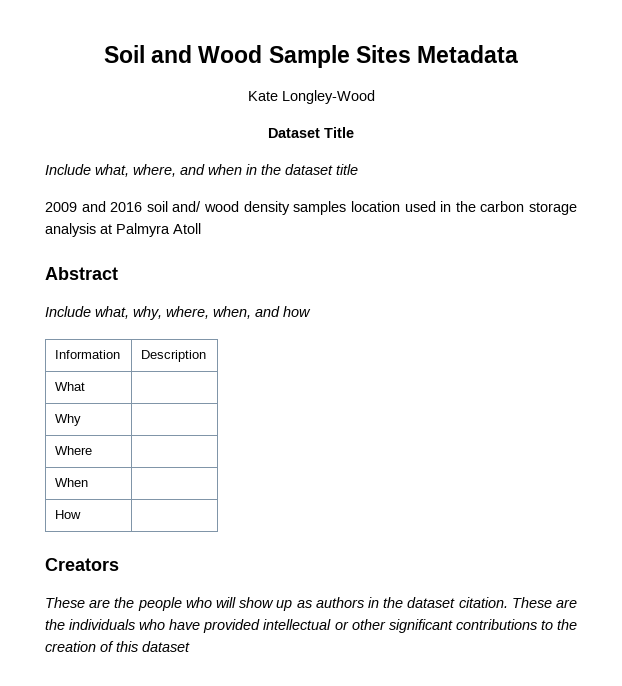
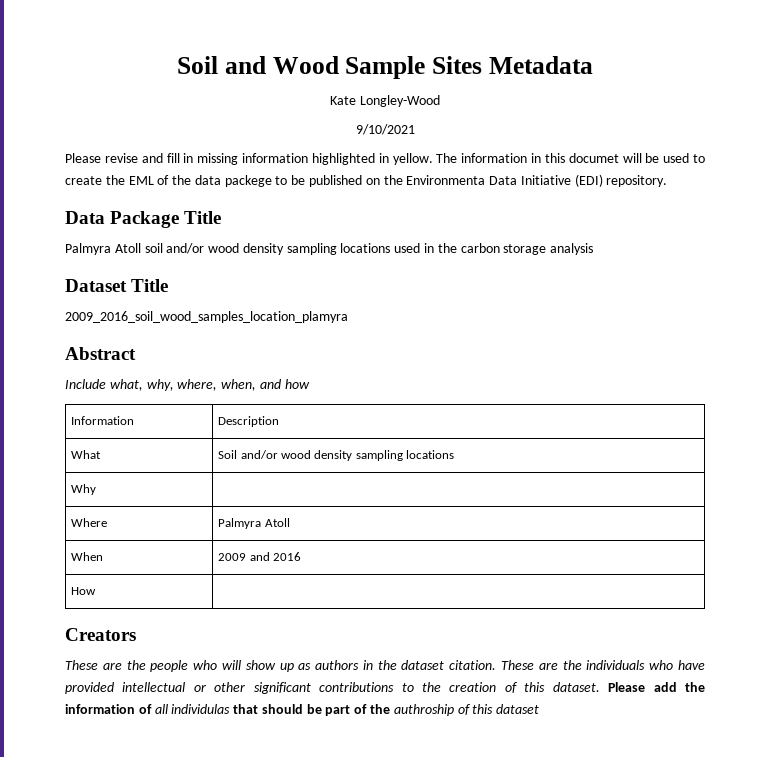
+ 9/10/2021
+ Please revise and fill in missing information highlighted in yellow. The information in this documet will be used to create the EML of the data packege to be published on the Environmenta Data Initiative (EDI) repository.
+ Data Package Title
+ Palmyra Atoll soil and/or wood density sampling locations used in the carbon storage analysis
  Dataset Title
- Include what, where, and when in the dataset title
- 2009 and 2016 soil and/ wood density samples location used in the carbon storage analysis at Palmyra Atoll
+ 2009_2016_soil_wood_samples_location_plamyra
- What |
+ What | Soil and/or wood density sampling locations
- Where |
+ Where | Palmyra Atoll
- When |
+ When | 2009 and 2016
- These are the individuals who have provided intellectual or other significant contributions to the creation of this dataset
+ These are the individuals who have provided intellectual or other significant contributions to the creation of this dataset. Please add the information of all individulas that should be part of the authroship of this dataset

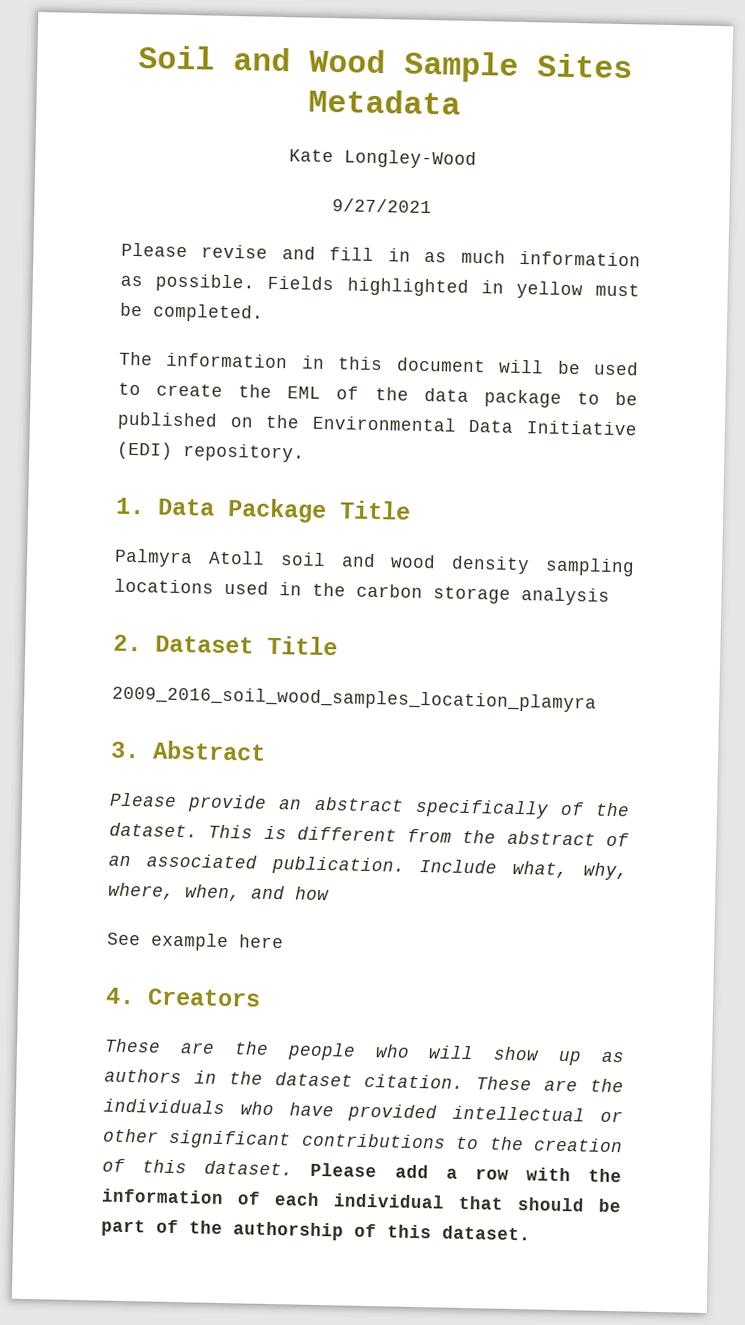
- 9/10/2021
+ 9/27/2021
- Please revise and fill in missing information highlighted in yellow. The information in this documet will be used to create the EML of the data packege to be published on the Environmenta Data Initiative (EDI) repository.
+ Please revise and fill in as much information as possible. Fields highlighted in yellow must be completed.
+ The information in this document will be used to create the EML of the data package to be published on the Environmental Data Initiative (EDI) repository.
- Data Package Title
+ 1. Data Package Title
- Palmyra Atoll soil and/or wood density sampling locations used in the carbon storage analysis
+ Palmyra Atoll soil and wood density sampling locations used in the carbon storage analysis
- Dataset Title
+ 2. Dataset Title
- Abstract
+ 3. Abstract
+ Please provide an abstract specifically of the dataset. This is different from the abstract of an associated publication.
- Information | Description
- What | Soil and/or wood density sampling locations
- Why |
- Where | Palmyra Atoll
- When | 2009 and 2016
- How |
- Creators
+ See example here
+ 4. Creators
- Please add the information of all individulas that should be part of the authroship of this dataset
+ Please add a row with the information of each individual that should be part of the authorship of this dataset.

